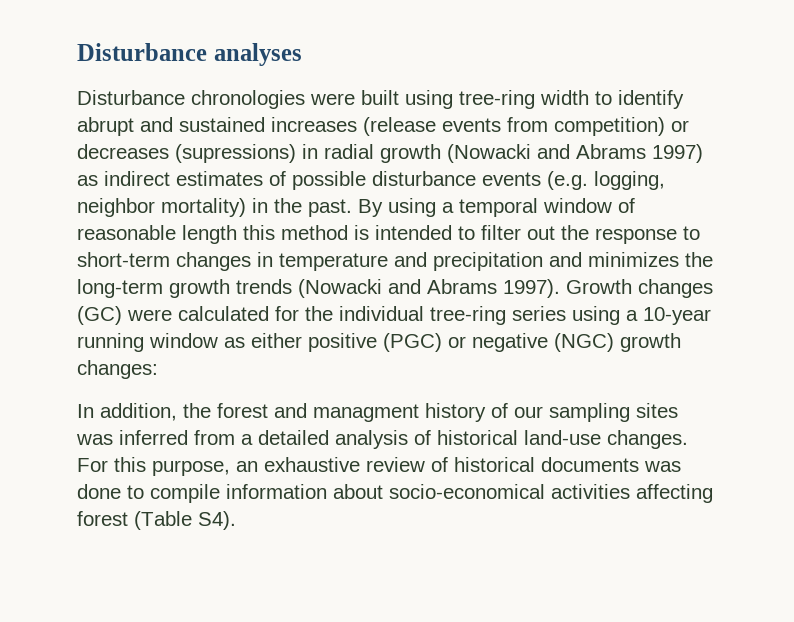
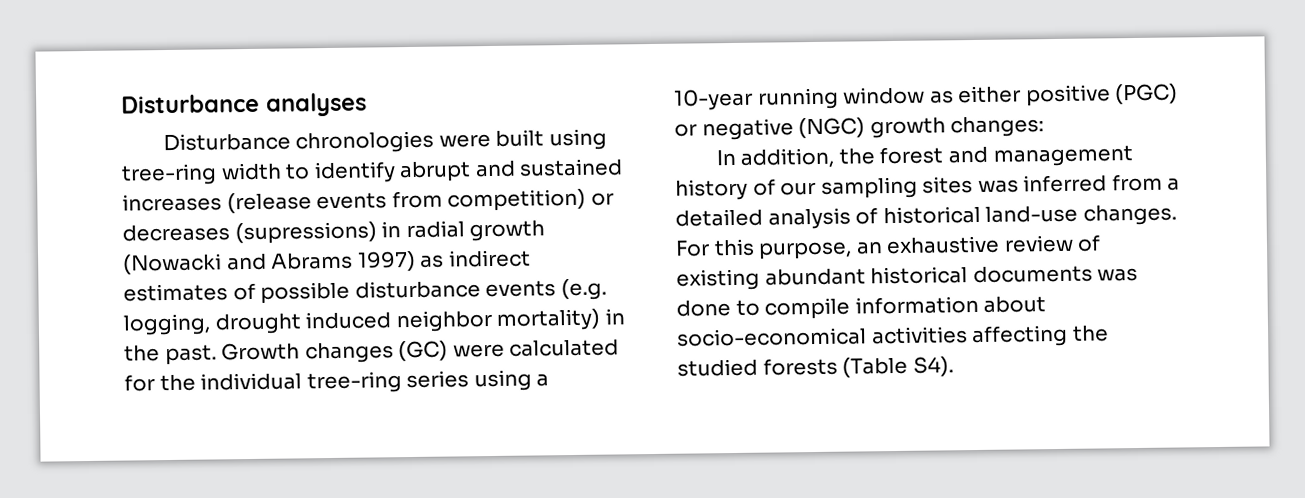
- Disturbance chronologies were built using tree-ring width to identify abrupt and sustained increases (release events from competition) or decreases (supressions) in radial growth (Nowacki and Abrams 1997) as indirect estimates of possible disturbance events (e.g. logging, neighbor mortality) in the past.
+ Disturbance chronologies were built using tree-ring width to identify abrupt and sustained increases (release events from competition) or decreases (supressions) in radial growth (Nowacki and Abrams 1997) as indirect estimates of possible disturbance events (e.g. logging, drought induced neighbor mortality) in the past.
- By using a temporal window of reasonable length this method is intended to filter out the response to short-term changes in temperature and precipitation and minimizes the long-term growth trends (Nowacki and Abrams 1997).
- In addition, the forest and managment history of our sampling sites was inferred from a detailed analysis of historical land-use changes.
+ In addition, the forest and management history of our sampling sites was inferred from a detailed analysis of historical land-use changes.
- For this purpose, an exhaustive review of historical documents was done to compile information about socio-economical activities affecting forest (Table S4).
+ For this purpose, an exhaustive review of existing abundant historical documents was done to compile information about socio-economical activities affecting the studied forests (Table S4).

